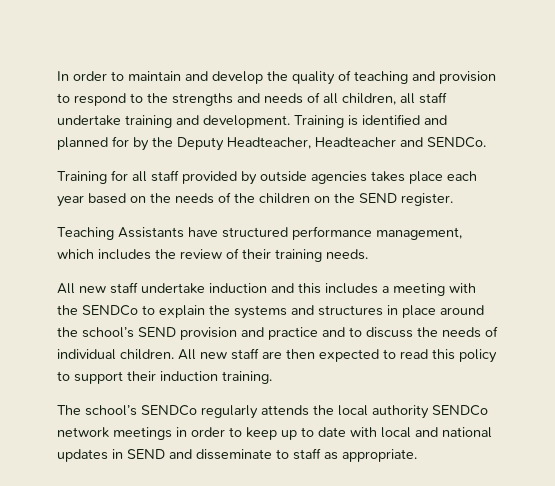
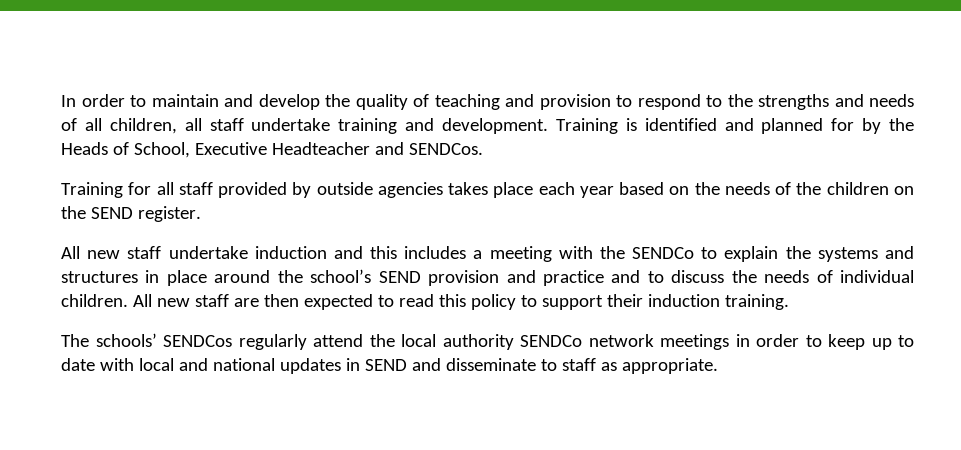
- Training is identified and planned for by the Deputy Headteacher, Headteacher and SENDCo.
+ Training is identified and planned for by the Heads of School, Executive Headteacher and SENDCos.
- Teaching Assistants have structured performance management, which includes the review of their training needs.
- The school’s SENDCo regularly attends the local authority SENDCo network meetings in order to keep up to date with local and national updates in SEND and disseminate to staff as appropriate.
+ The schools’ SENDCos regularly attend the local authority SENDCo network meetings in order to keep up to date with local and national updates in SEND and disseminate to staff as appropriate.

